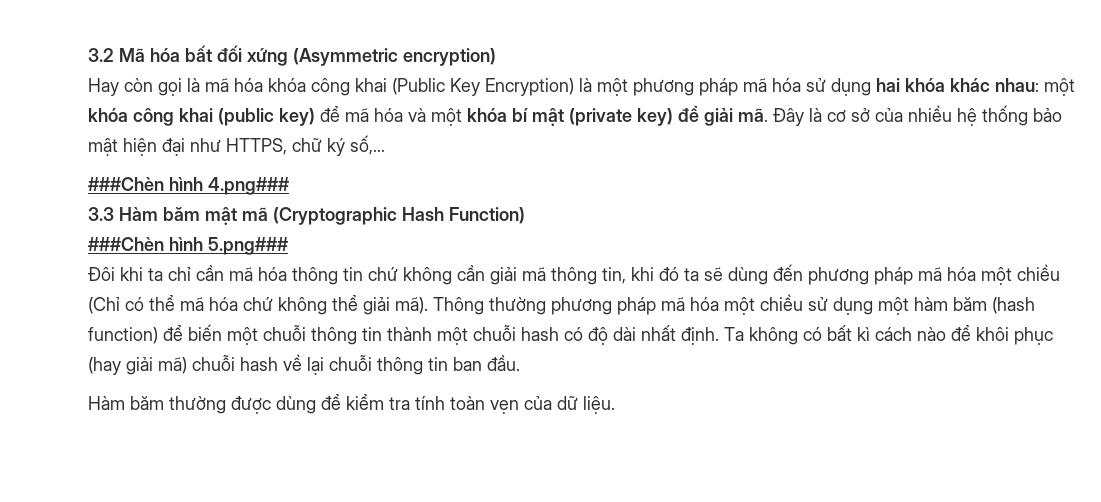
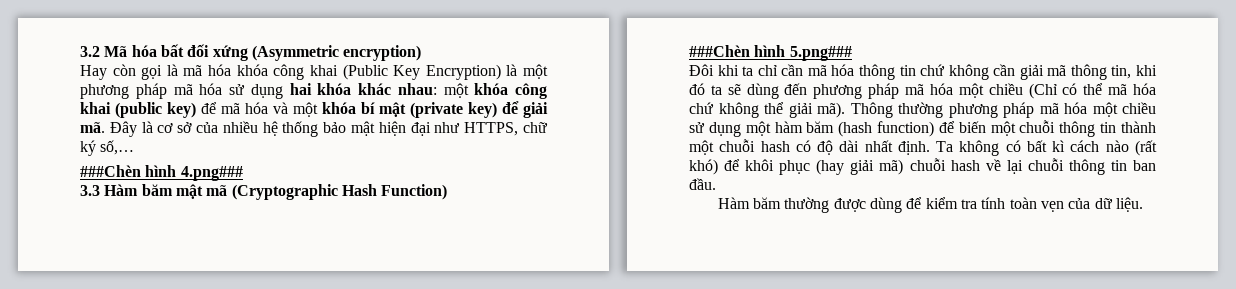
- Ta không có bất kì cách nào để khôi phục (hay giải mã) chuỗi hash về lại chuỗi thông tin ban đầu.
+ Ta không có bất kì cách nào (rất khó) để khôi phục (hay giải mã) chuỗi hash về lại chuỗi thông tin ban đầu.

